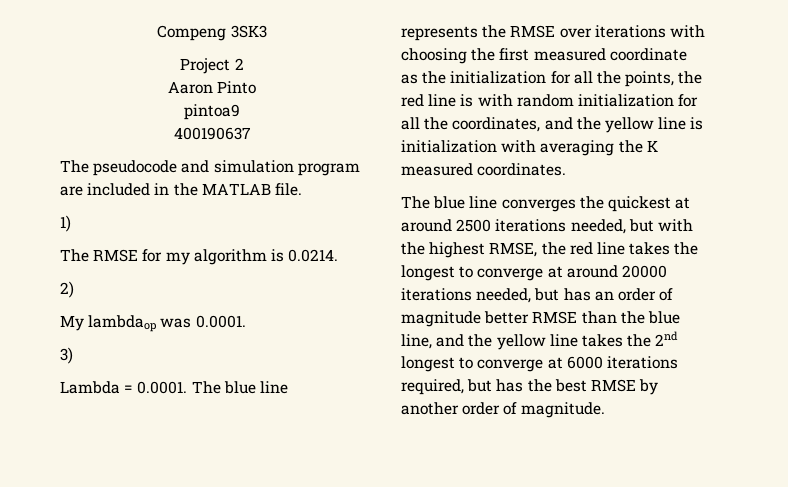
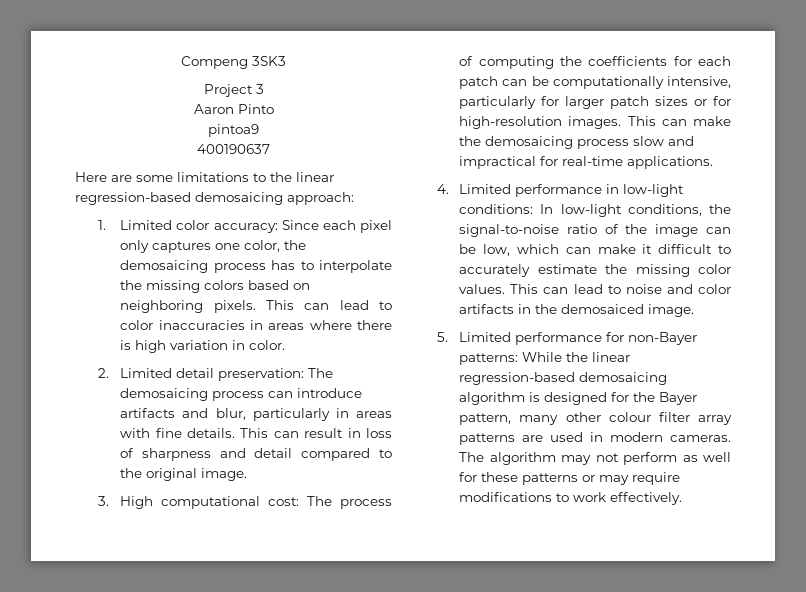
- Project 2
+ Project 3
- The pseudocode and simulation program are included in the MATLAB file.
- 1)
- The RMSE for my algorithm is 0.0214.
- 2)
- My lambdaop was 0.0001.
- 3)
- Lambda = 0.0001. The blue line represents the RMSE over iterations with choosing the first measured coordinate as the initialization for all the points, the red line is with random initialization for all the coordinates, and the yellow line is initialization with averaging the K measured coordinates.
- The blue line converges the quickest at around 2500 iterations needed, but with the highest RMSE, the red line takes the longest to converge at around 20000 iterations needed, but has an order of magnitude better RMSE than the blue line, and the yellow line takes the 2nd longest to converge at 6000 iterations required, but has the best RMSE by another order of magnitude.
+ Here are some limitations to the linear regression-based demosaicing approach:
+ 1. Limited color accuracy: Since each pixel only captures one color, the demosaicing process has to interpolate the missing colors based on neighboring pixels. This can lead to color inaccuracies in areas where there is high variation in color.
+ 2. Limited detail preservation: The demosaicing process can introduce artifacts and blur, particularly in areas with fine details. This can result in loss of sharpness and detail compared to the original image.
+ 3. High computational cost: The process of computing the coefficients for each patch can be computationally intensive, particularly for larger patch sizes or for high-resolution images. This can make the demosaicing process slow and impractical for real-time applications.
+ 4. Limited performance in low-light conditions: In low-light conditions, the signal-to-noise ratio of the image can be low, which can make it difficult to accurately estimate the missing color values. This can lead to noise and color artifacts in the demosaiced image.
+ 5. Limited performance for non-Bayer patterns: While the linear regression-based demosaicing algorithm is designed for the Bayer pattern, many other colour filter array patterns are used in modern cameras. The algorithm may not perform as well for these patterns or may require modifications to work effectively.

